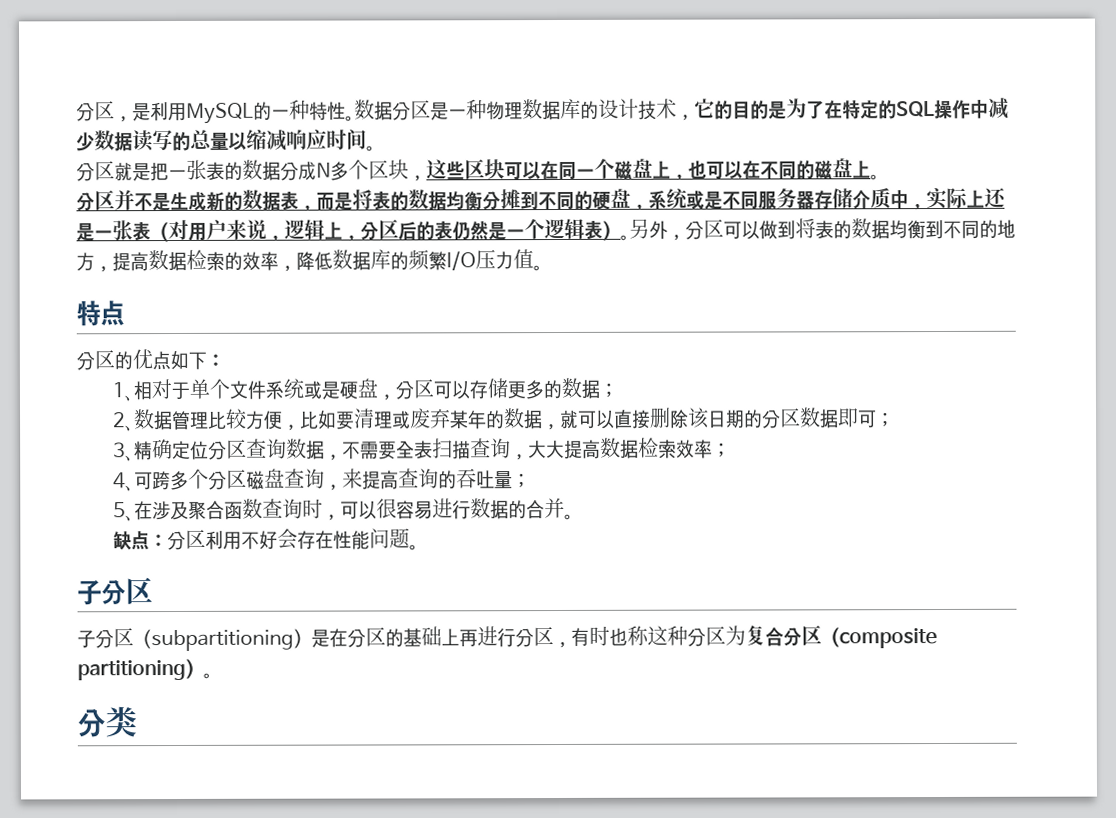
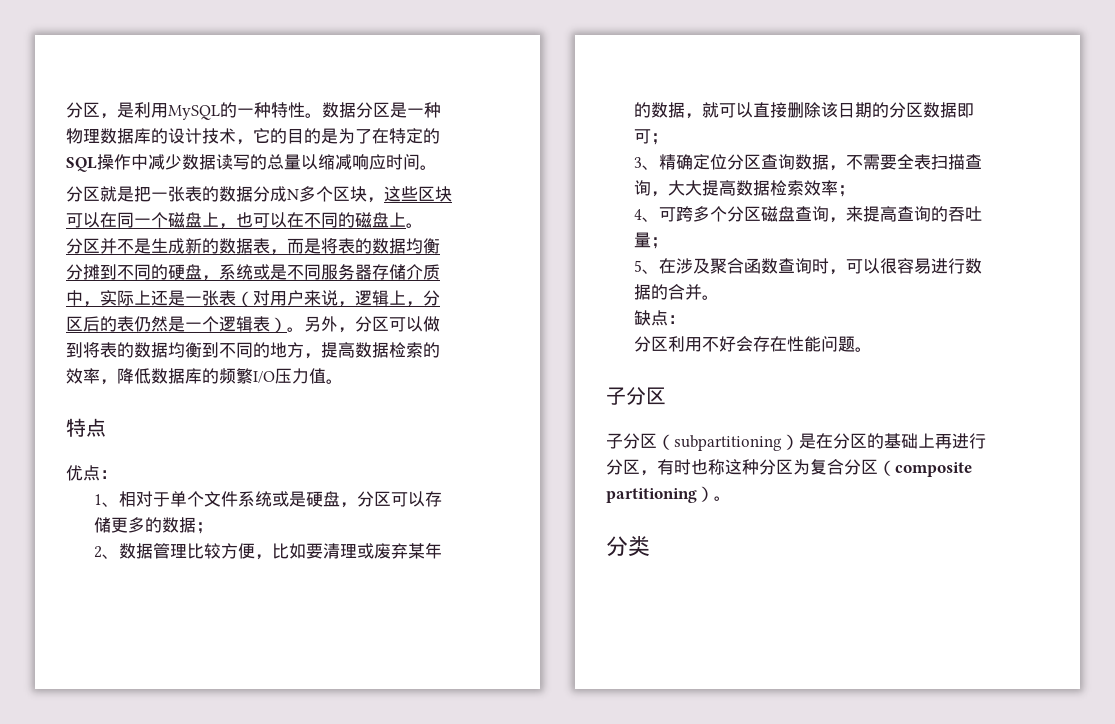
- 分区的优点如下：
+ 优点：
- 缺点：分区利用不好会存在性能问题。
+ 缺点：
+ 分区利用不好会存在性能问题。

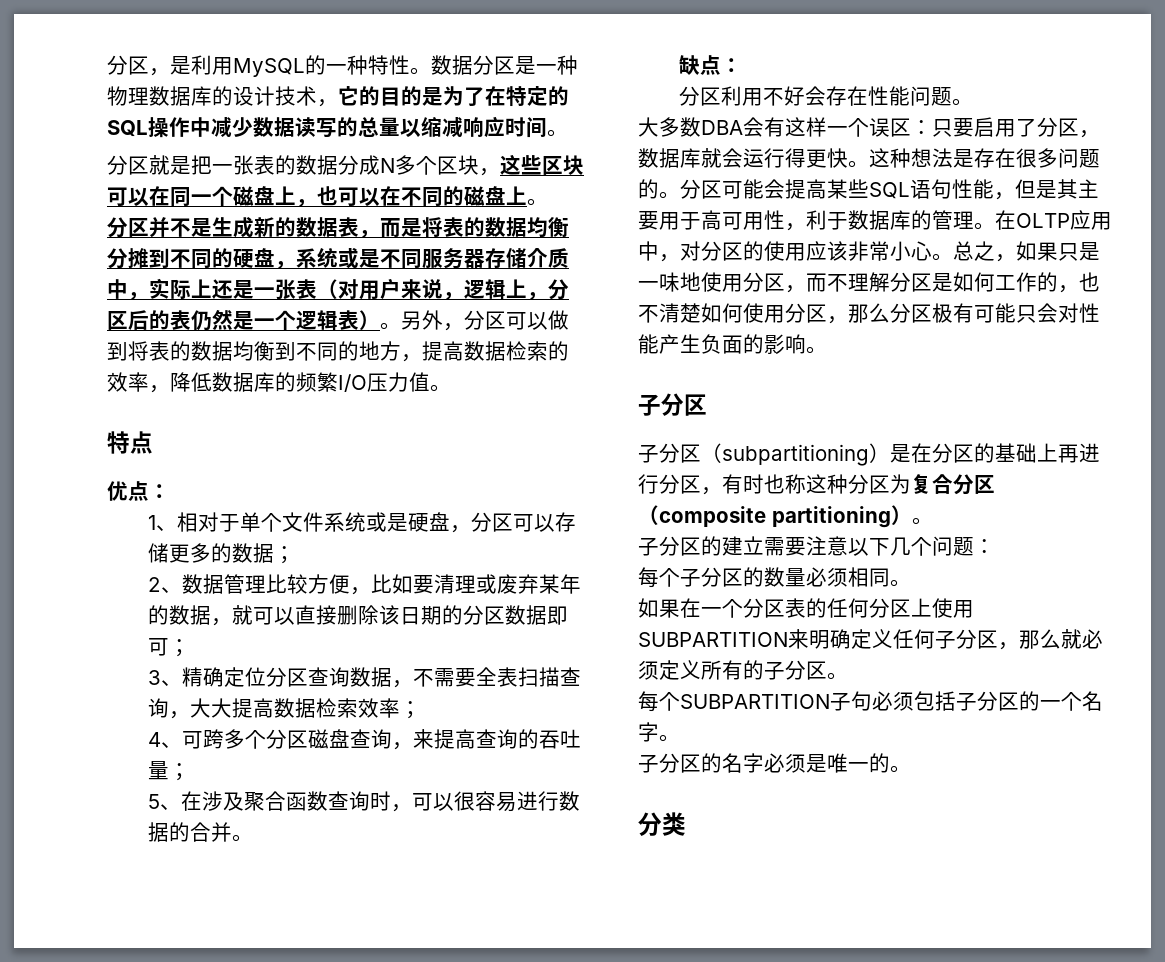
+ 大多数DBA会有这样一个误区：只要启用了分区，数据库就会运行得更快。这种想法是存在很多问题的。分区可能会提高某些SQL语句性能，但是其主要用于高可用性，利于数据库的管理。在OLTP应用中，对分区的使用应该非常小心。总之，如果只是一味地使用分区，而不理解分区是如何工作的，也不清楚如何使用分区，那么分区极有可能只会对性能产生负面的影响。
+ 子分区的建立需要注意以下几个问题：
+ 每个子分区的数量必须相同。
+ 如果在一个分区表的任何分区上使用SUBPARTITION来明确定义任何子分区，那么就必须定义所有的子分区。
+ 每个SUBPARTITION子句必须包括子分区的一个名字。
+ 子分区的名字必须是唯一的。

